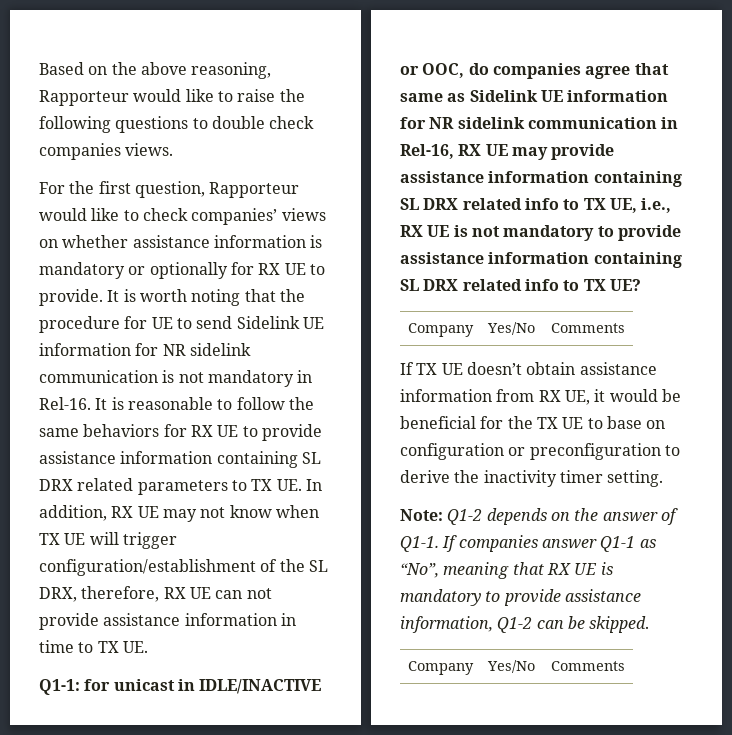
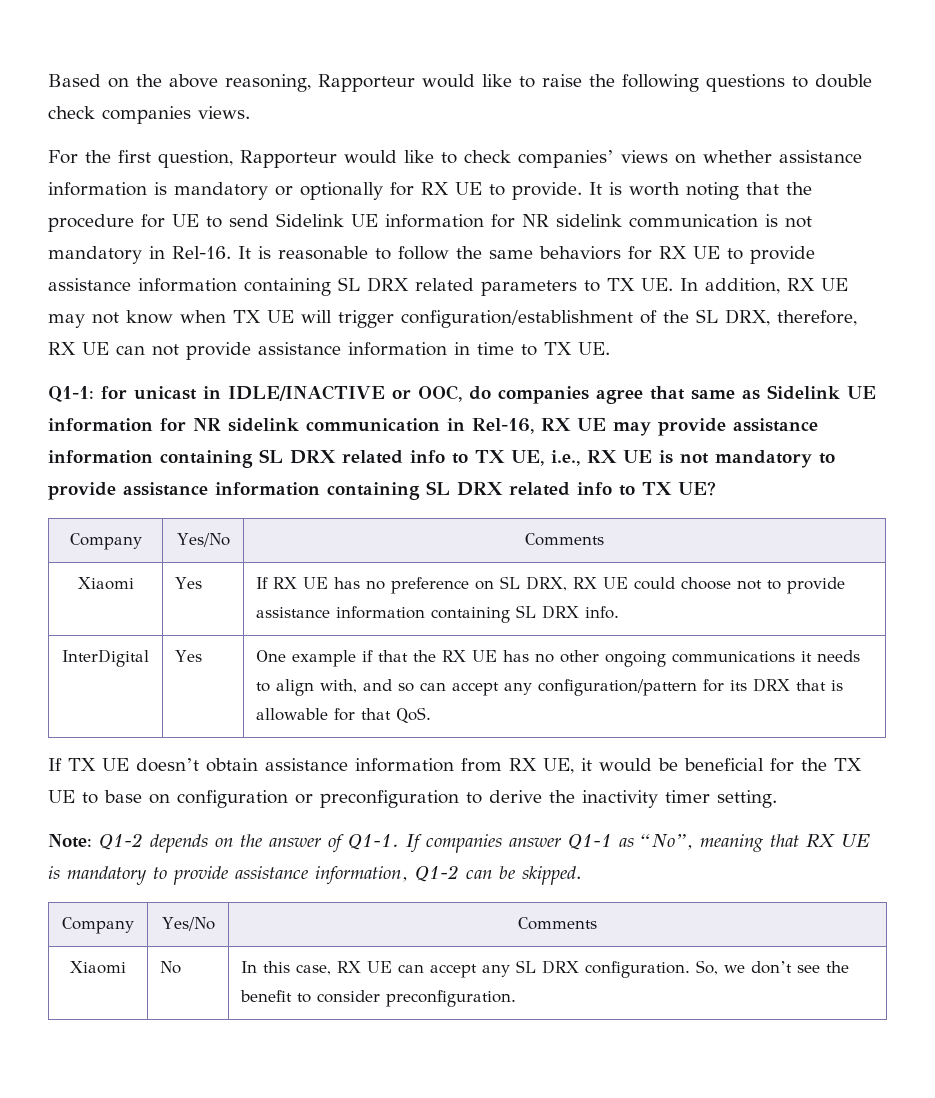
+ Xiaomi | Yes | If RX UE has no preference on SL DRX, RX UE could choose not to provide assistance information containing SL DRX info.
+ InterDigital | Yes | One example if that the RX UE has no other ongoing communications it needs to align with, and so can accept any configuration/pattern for its DRX that is allowable for that QoS.
+ Xiaomi | No | In this case, RX UE can accept any SL DRX configuration. So, we don’t see the benefit to consider preconfiguration.

